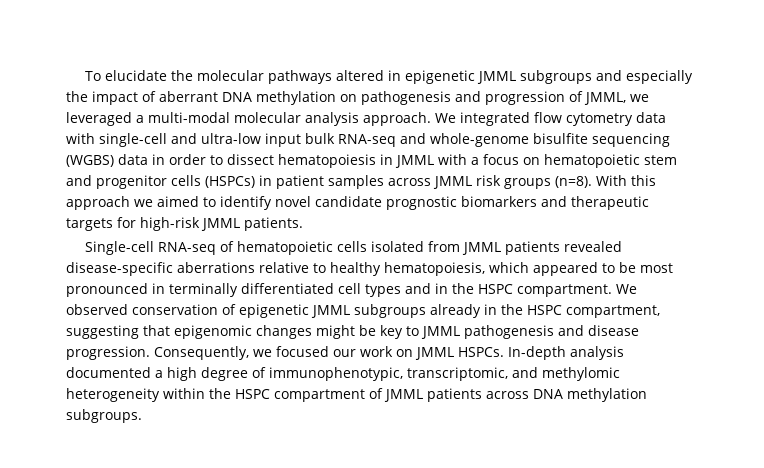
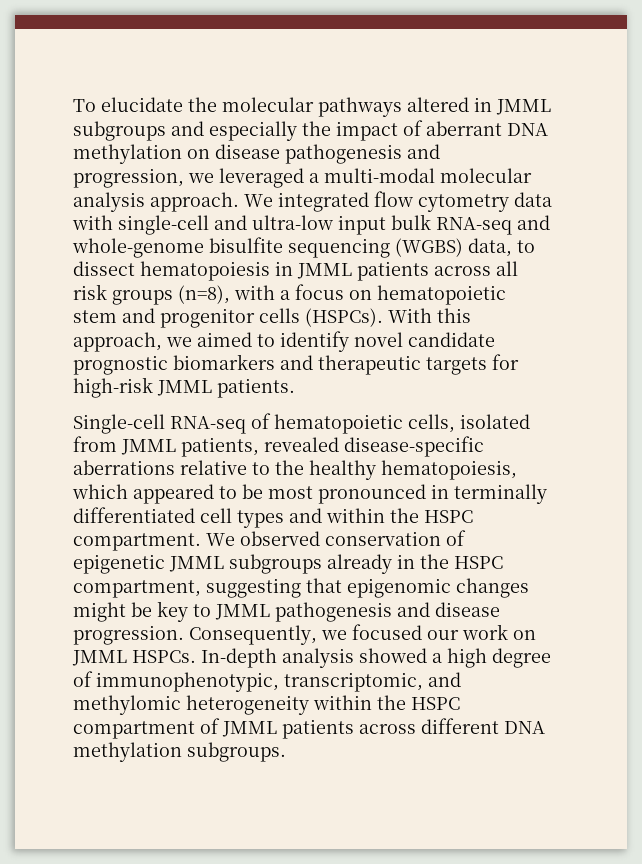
- To elucidate the molecular pathways altered in epigenetic JMML subgroups and especially the impact of aberrant DNA methylation on pathogenesis and progression of JMML, we leveraged a multi-modal molecular analysis approach.
+ To elucidate the molecular pathways altered in JMML subgroups and especially the impact of aberrant DNA methylation on disease pathogenesis and progression, we leveraged a multi-modal molecular analysis approach.
- We integrated flow cytometry data with single-cell and ultra-low input bulk RNA-seq and whole-genome bisulfite sequencing (WGBS) data in order to dissect hematopoiesis in JMML with a focus on hematopoietic stem and progenitor cells (HSPCs) in patient samples across JMML risk groups (n=8).
+ We integrated flow cytometry data with single-cell and ultra-low input bulk RNA-seq and whole-genome bisulfite sequencing (WGBS) data, to dissect hematopoiesis in JMML patients across all risk groups (n=8), with a focus on hematopoietic stem and progenitor cells (HSPCs).
- With this approach we aimed to identify novel candidate prognostic biomarkers and therapeutic targets for high-risk JMML patients.
+ With this approach, we aimed to identify novel candidate prognostic biomarkers and therapeutic targets for high-risk JMML patients.
- Single-cell RNA-seq of hematopoietic cells isolated from JMML patients revealed disease-specific aberrations relative to healthy hematopoiesis, which appeared to be most pronounced in terminally differentiated cell types and in the HSPC compartment.
+ Single-cell RNA-seq of hematopoietic cells, isolated from JMML patients, revealed disease-specific aberrations relative to the healthy hematopoiesis, which appeared to be most pronounced in terminally differentiated cell types and within the HSPC compartment.
- In-depth analysis documented a high degree of immunophenotypic, transcriptomic, and methylomic heterogeneity within the HSPC compartment of JMML patients across DNA methylation subgroups.
+ In-depth analysis showed a high degree of immunophenotypic, transcriptomic, and methylomic heterogeneity within the HSPC compartment of JMML patients across different DNA methylation subgroups.

